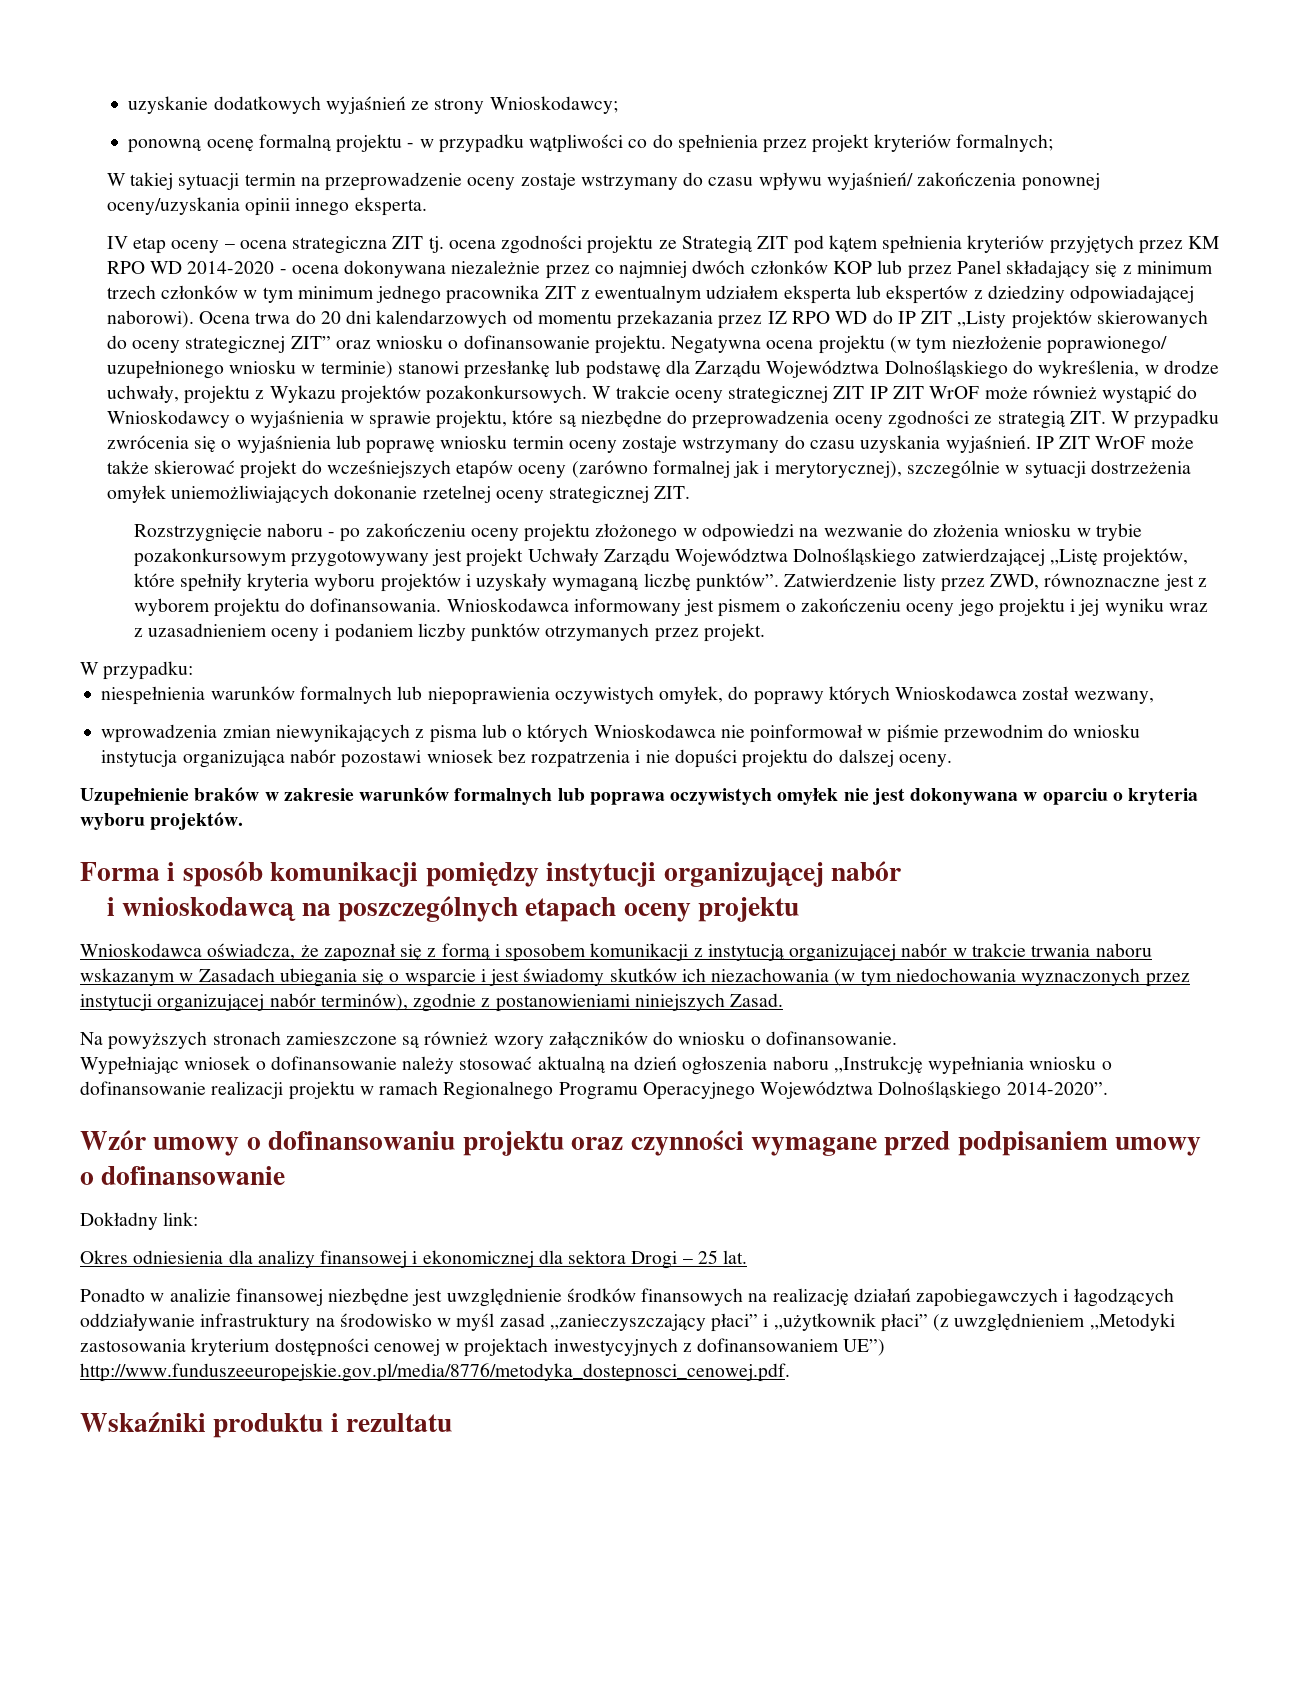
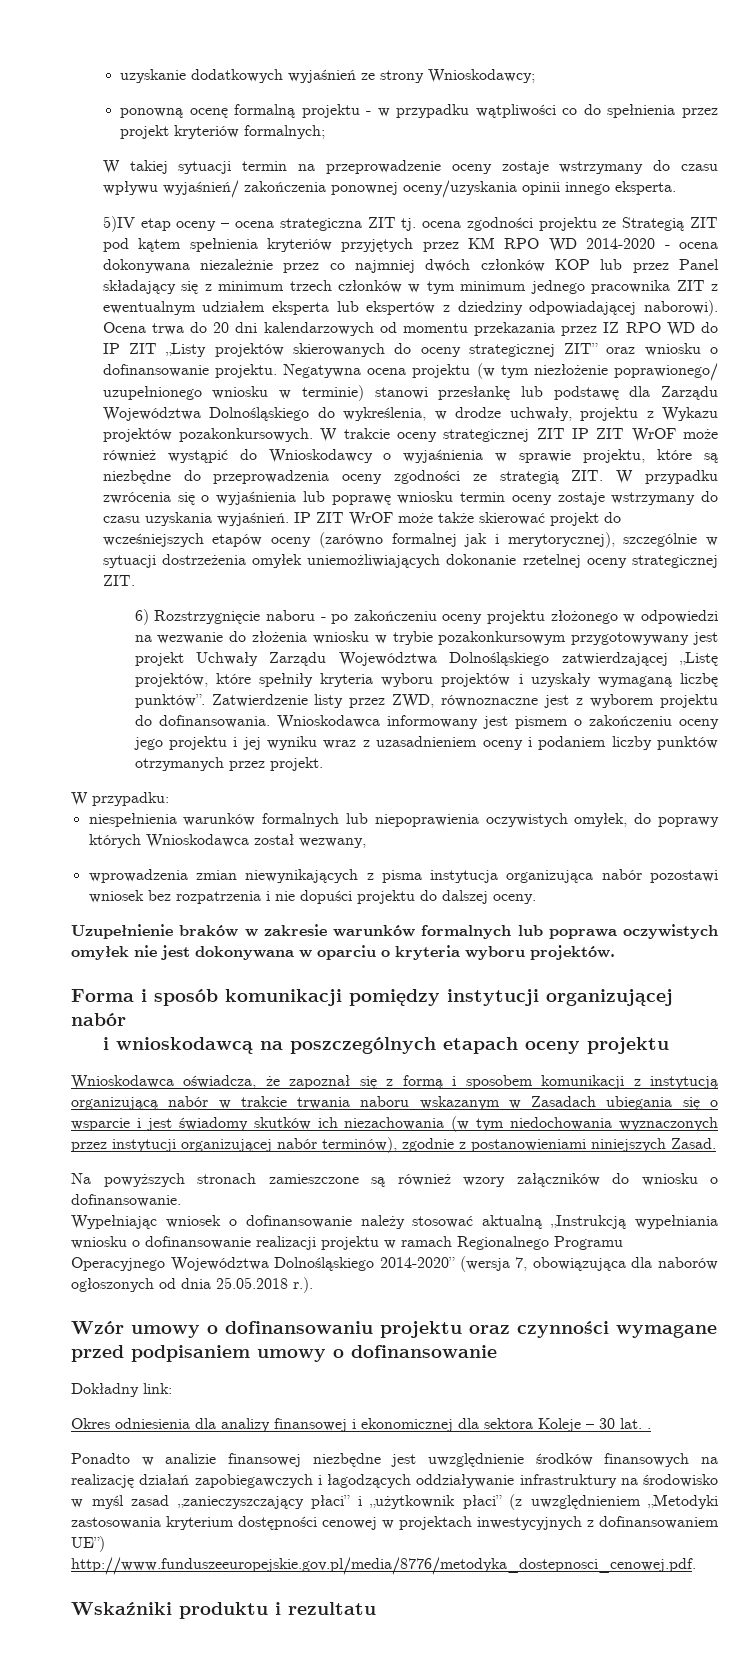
- IV etap oceny – ocena strategiczna ZIT tj. ocena zgodności projektu ze Strategią ZIT pod kątem spełnienia kryteriów przyjętych przez KM RPO WD 2014-2020 - ocena dokonywana niezależnie przez co najmniej dwóch członków KOP lub przez Panel składający się z minimum trzech członków w tym minimum jednego pracownika ZIT z ewentualnym udziałem eksperta lub ekspertów z dziedziny odpowiadającej naborowi).
+ 5)IV etap oceny – ocena strategiczna ZIT tj. ocena zgodności projektu ze Strategią ZIT pod kątem spełnienia kryteriów przyjętych przez KM RPO WD 2014-2020 - ocena dokonywana niezależnie przez co najmniej dwóch członków KOP lub przez Panel składający się z minimum trzech członków w tym minimum jednego pracownika ZIT z ewentualnym udziałem eksperta lub ekspertów z dziedziny odpowiadającej naborowi).
- Rozstrzygnięcie naboru - po zakończeniu oceny projektu złożonego w odpowiedzi na wezwanie do złożenia wniosku w trybie pozakonkursowym przygotowywany jest projekt Uchwały Zarządu Województwa Dolnośląskiego zatwierdzającej „Listę projektów, które spełniły kryteria wyboru projektów i uzyskały wymaganą liczbę punktów”.
+ 6) Rozstrzygnięcie naboru - po zakończeniu oceny projektu złożonego w odpowiedzi na wezwanie do złożenia wniosku w trybie pozakonkursowym przygotowywany jest projekt Uchwały Zarządu Województwa Dolnośląskiego zatwierdzającej „Listę projektów, które spełniły kryteria wyboru projektów i uzyskały wymaganą liczbę punktów”.
- wprowadzenia zmian niewynikających z pisma lub o których Wnioskodawca nie poinformował w piśmie przewodnim do wniosku instytucja organizująca nabór pozostawi wniosek bez rozpatrzenia i nie dopuści projektu do dalszej oceny.
+ wprowadzenia zmian niewynikających z pisma instytucja organizująca nabór pozostawi wniosek bez rozpatrzenia i nie dopuści projektu do dalszej oceny.
- Wnioskodawca oświadcza, że zapoznał się z formą i sposobem komunikacji z instytucją organizującej nabór w trakcie trwania naboru wskazanym w Zasadach ubiegania się o wsparcie i jest świadomy skutków ich niezachowania (w tym niedochowania wyznaczonych przez instytucji organizującej nabór terminów), zgodnie z postanowieniami niniejszych Zasad.
+ Wnioskodawca oświadcza, że zapoznał się z formą i sposobem komunikacji z instytucją organizującą nabór w trakcie trwania naboru wskazanym w Zasadach ubiegania się o wsparcie i jest świadomy skutków ich niezachowania (w tym niedochowania wyznaczonych przez instytucji organizującej nabór terminów), zgodnie z postanowieniami niniejszych Zasad.
- Wypełniając wniosek o dofinansowanie należy stosować aktualną na dzień ogłoszenia naboru „Instrukcję wypełniania wniosku o dofinansowanie realizacji projektu w ramach Regionalnego Programu Operacyjnego Województwa Dolnośląskiego 2014-2020”.
+ Wypełniając wniosek o dofinansowanie należy stosować aktualną „Instrukcją wypełniania wniosku o dofinansowanie realizacji projektu w ramach Regionalnego Programu Operacyjnego Województwa Dolnośląskiego 2014-2020” (wersja 7, obowiązująca dla naborów ogłoszonych od dnia 25.05.2018 r.).
- Okres odniesienia dla analizy finansowej i ekonomicznej dla sektora Drogi – 25 lat.
+ Okres odniesienia dla analizy finansowej i ekonomicznej dla sektora Koleje – 30 lat. .

